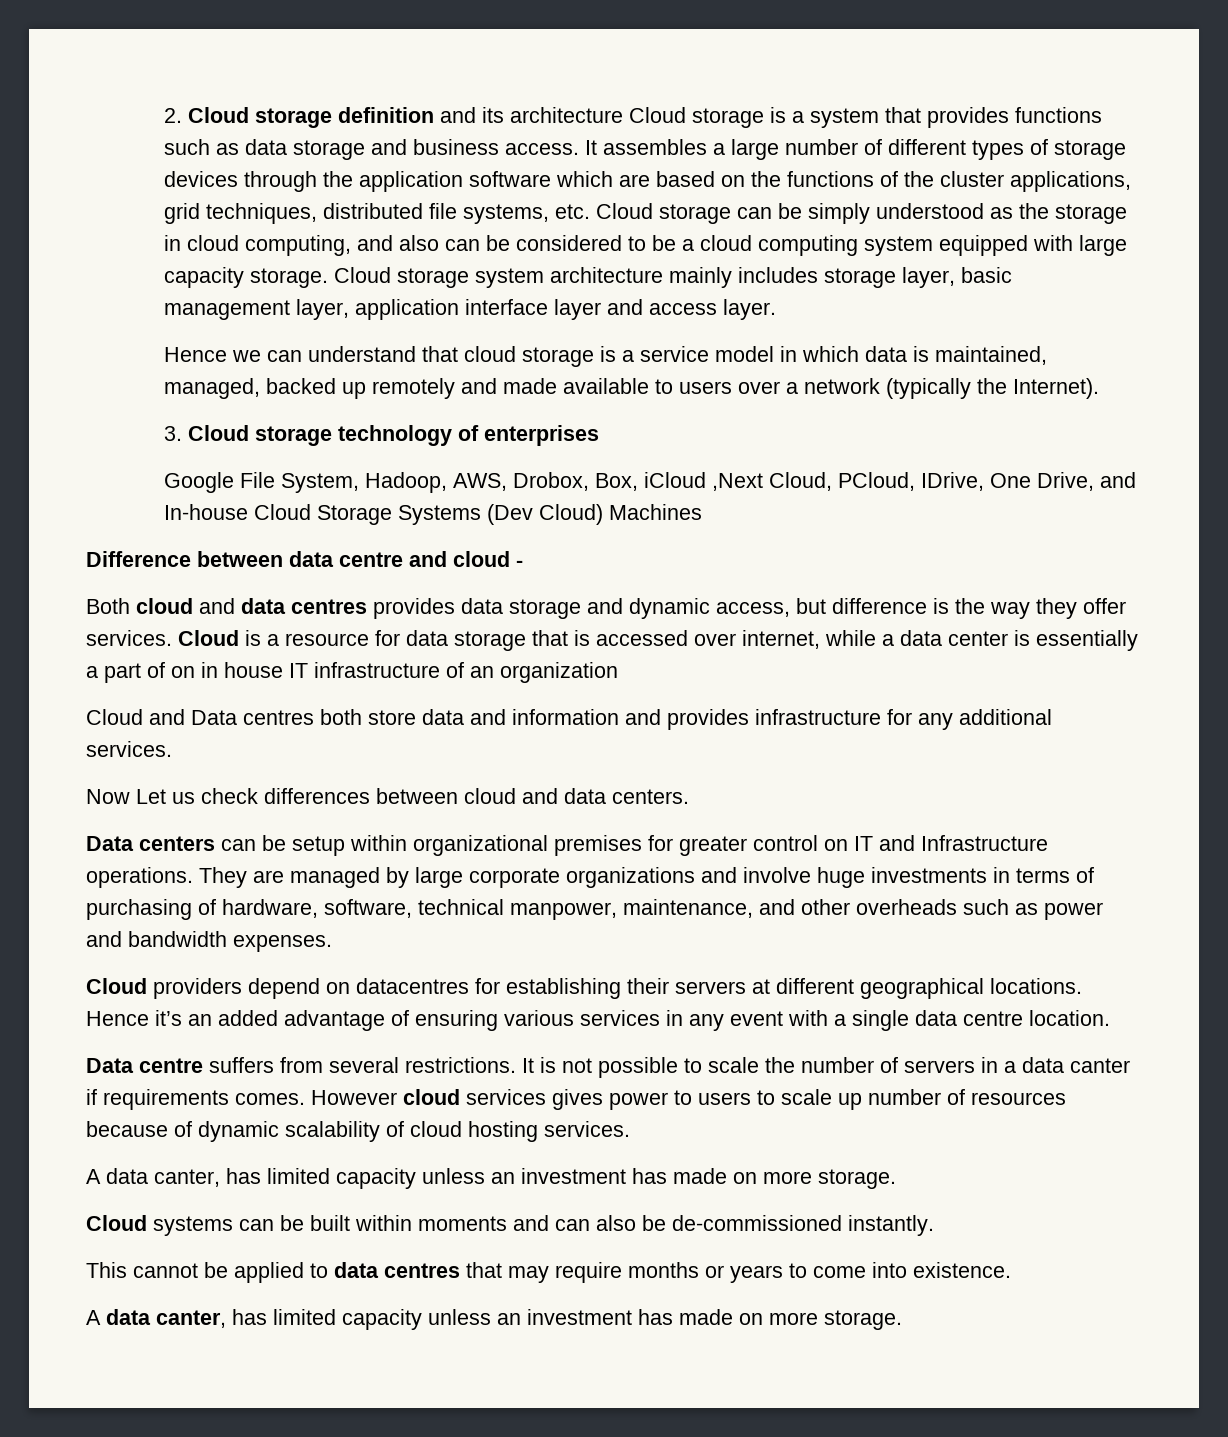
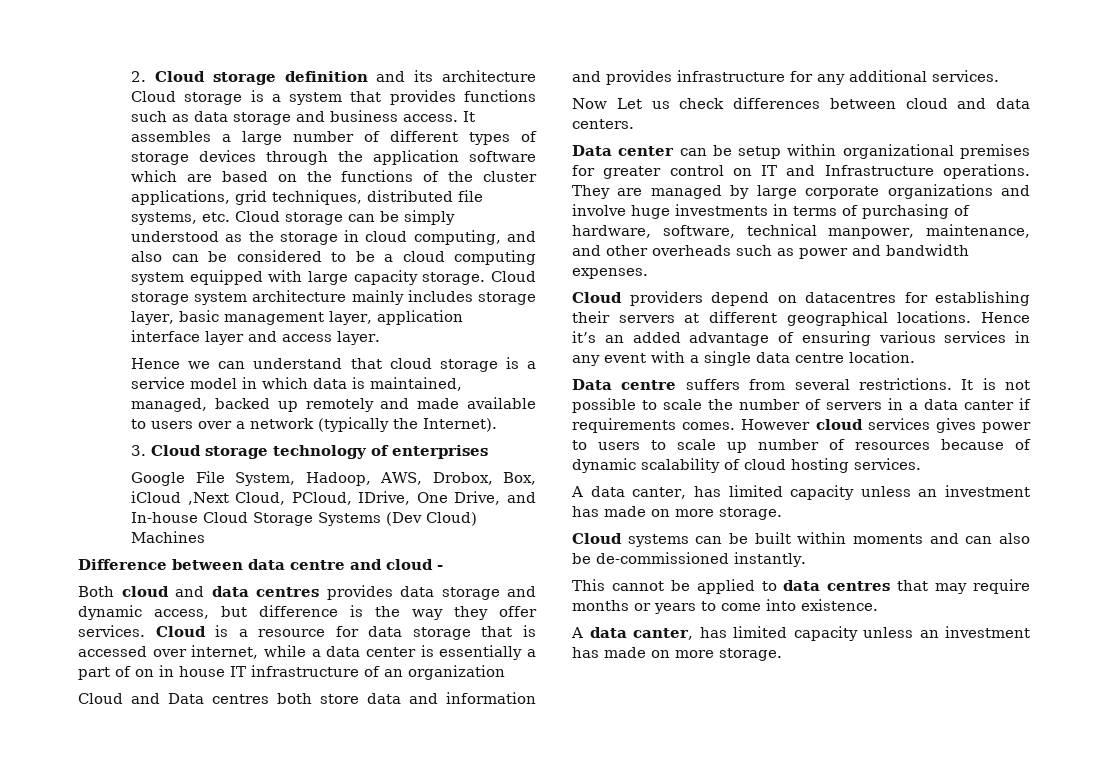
- Data centers can be setup within organizational premises for greater control on IT and Infrastructure operations.
+ Data center can be setup within organizational premises for greater control on IT and Infrastructure operations.

